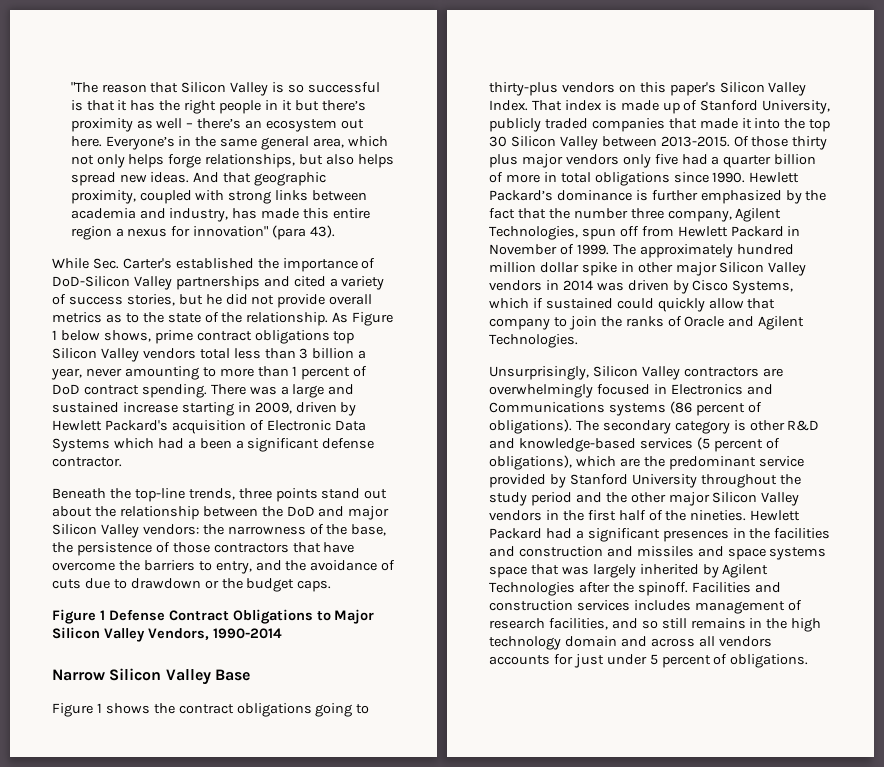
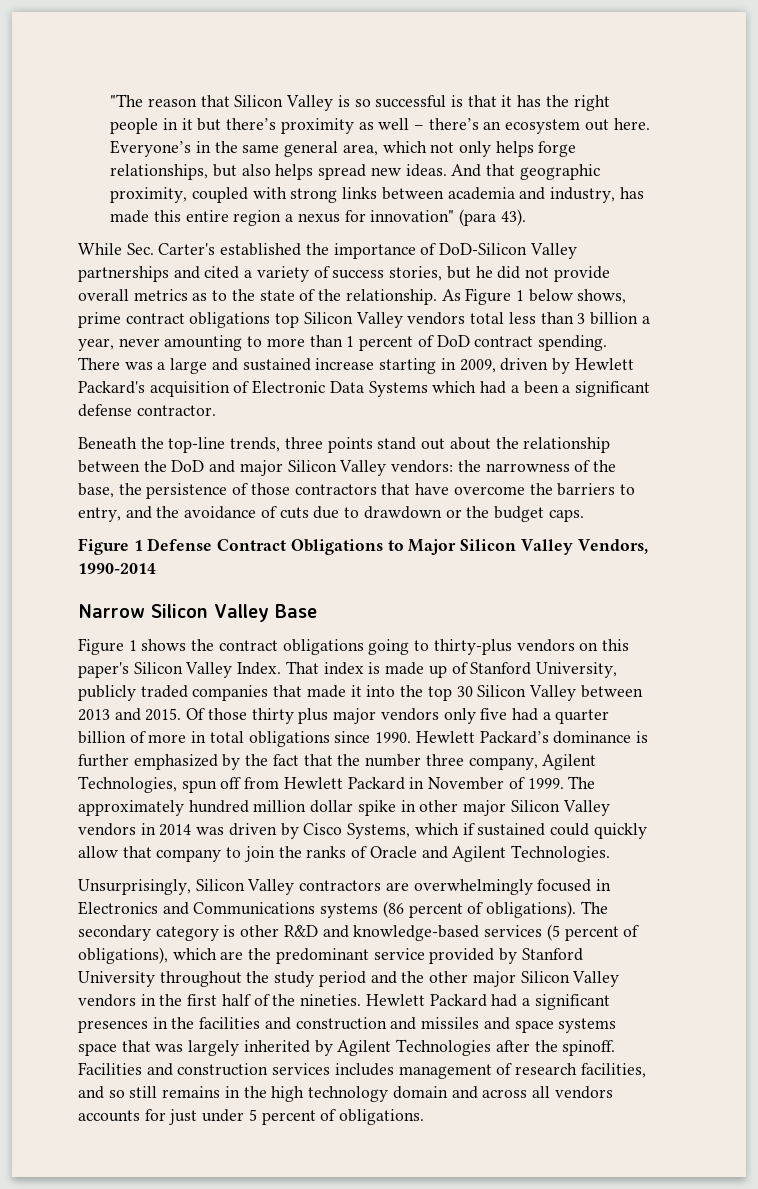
- That index is made up of Stanford University, publicly traded companies that made it into the top 30 Silicon Valley between 2013-2015.
+ That index is made up of Stanford University, publicly traded companies that made it into the top 30 Silicon Valley between 2013 and 2015.

